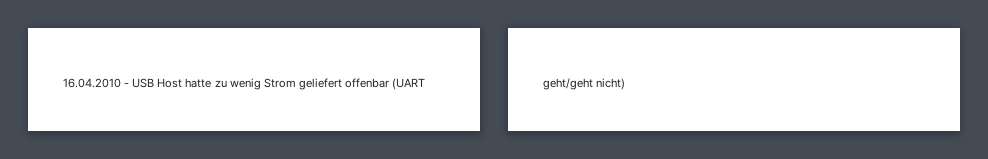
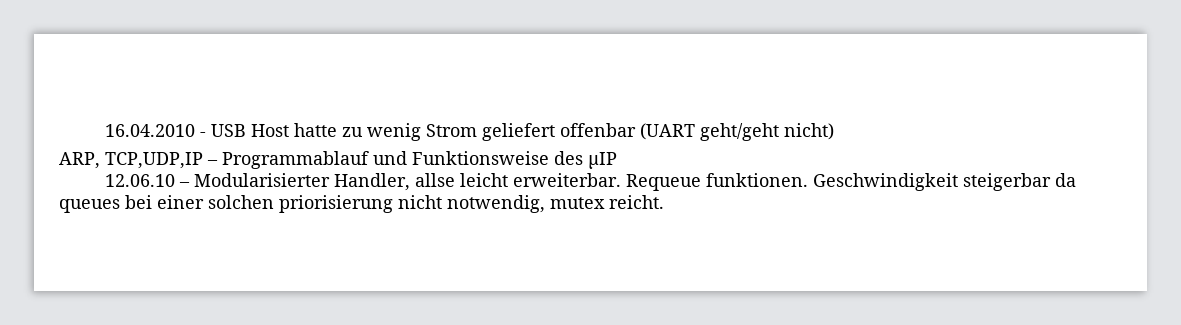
+ ARP, TCP,UDP,IP – Programmablauf und Funktionsweise des µIP
+ 12.06.10 – Modularisierter Handler, allse leicht erweiterbar. Requeue funktionen. Geschwindigkeit steigerbar da queues bei einer solchen priorisierung nicht notwendig, mutex reicht.

